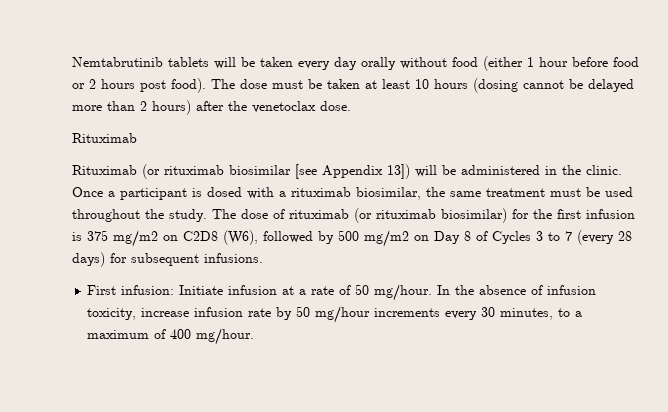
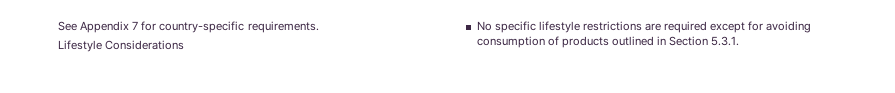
- Nemtabrutinib tablets will be taken every day orally without food (either 1 hour before food or 2 hours post food). The dose must be taken at least 10 hours (dosing cannot be delayed more than 2 hours) after the venetoclax dose.
- Rituximab
- Rituximab (or rituximab biosimilar [see Appendix 13]) will be administered in the clinic. Once a participant is dosed with a rituximab biosimilar, the same treatment must be used throughout the study. The dose of rituximab (or rituximab biosimilar) for the first infusion is 375 mg/m2 on C2D8 (W6), followed by 500 mg/m2 on Day 8 of Cycles 3 to 7 (every 28 days) for subsequent infusions.
- First infusion: Initiate infusion at a rate of 50 mg/hour. In the absence of infusion toxicity, increase infusion rate by 50 mg/hour increments every 30 minutes, to a maximum of 400 mg/hour.
+ See Appendix 7 for country-specific requirements.
+ Lifestyle Considerations
+ No specific lifestyle restrictions are required except for avoiding consumption of products outlined in Section 5.3.1.

